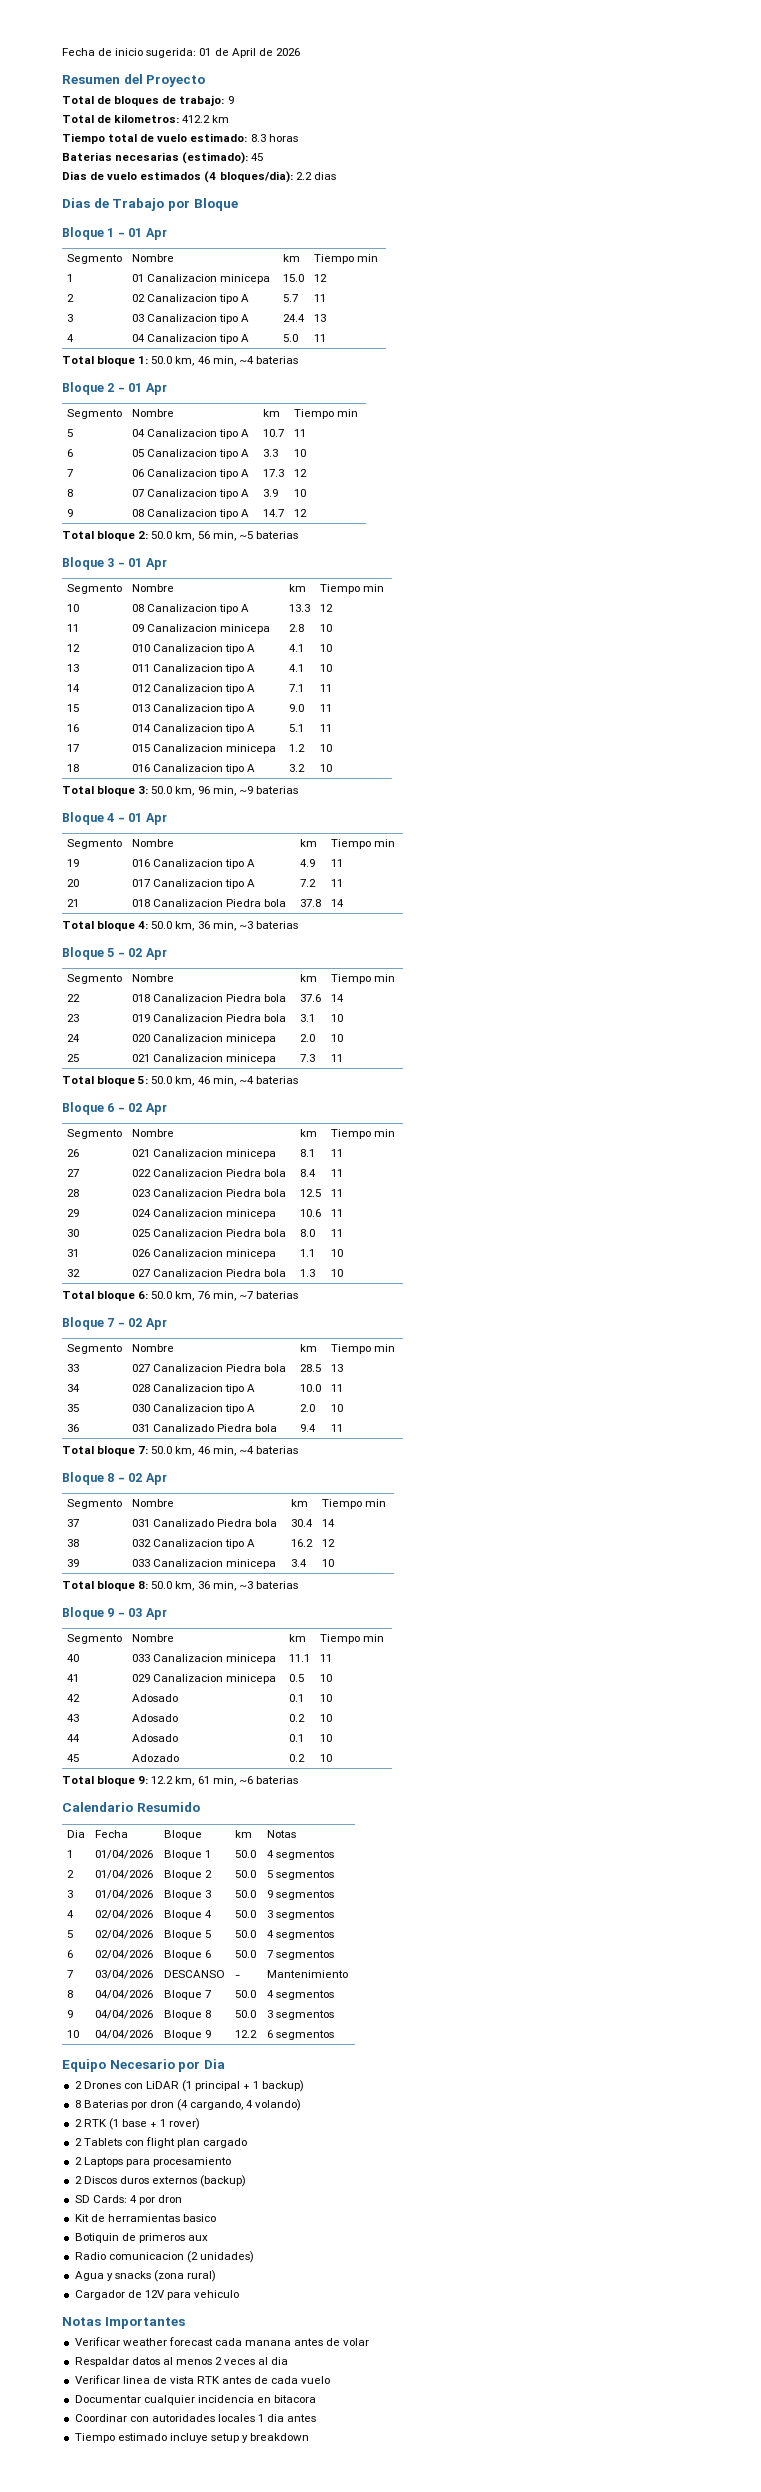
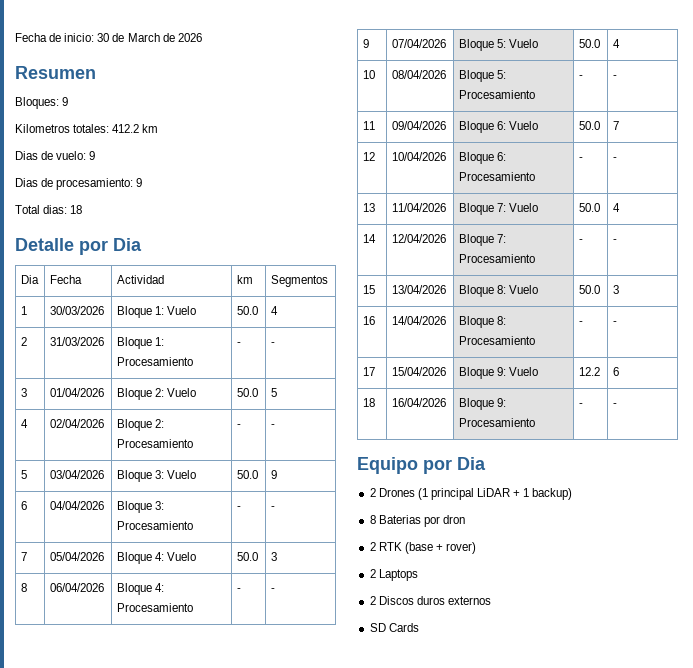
- Fecha de inicio sugerida: 01 de April de 2026
- Resumen del Proyecto
- Total de bloques de trabajo: 9
- Total de kilometros: 412.2 km
- Tiempo total de vuelo estimado: 8.3 horas
- Baterias necesarias (estimado): 45
- Dias de vuelo estimados (4 bloques/dia): 2.2 dias
- Dias de Trabajo por Bloque
- Bloque 1 - 01 Apr
- Segmento | Nombre | km | Tiempo min
- 1 | 01 Canalizacion minicepa | 15.0 | 12
- 2 | 02 Canalizacion tipo A | 5.7 | 11
- 3 | 03 Canalizacion tipo A | 24.4 | 13
- 4 | 04 Canalizacion tipo A | 5.0 | 11
- Total bloque 1: 50.0 km, 46 min, ~4 baterias
- Bloque 2 - 01 Apr
- Segmento | Nombre | km | Tiempo min
- 5 | 04 Canalizacion tipo A | 10.7 | 11
- 6 | 05 Canalizacion tipo A | 3.3 | 10
- 7 | 06 Canalizacion tipo A | 17.3 | 12
- 8 | 07 Canalizacion tipo A | 3.9 | 10
- 9 | 08 Canalizacion tipo A | 14.7 | 12
- Total bloque 2: 50.0 km, 56 min, ~5 baterias
- Bloque 3 - 01 Apr
- Segmento | Nombre | km | Tiempo min
- 10 | 08 Canalizacion tipo A | 13.3 | 12
- 11 | 09 Canalizacion minicepa | 2.8 | 10
- 12 | 010 Canalizacion tipo A | 4.1 | 10
- 13 | 011 Canalizacion tipo A | 4.1 | 10
- 14 | 012 Canalizacion tipo A | 7.1 | 11
- 15 | 013 Canalizacion tipo A | 9.0 | 11
- 16 | 014 Canalizacion tipo A | 5.1 | 11
- 17 | 015 Canalizacion minicepa | 1.2 | 10
- 18 | 016 Canalizacion tipo A | 3.2 | 10
- Total bloque 3: 50.0 km, 96 min, ~9 baterias
- Bloque 4 - 01 Apr
- Segmento | Nombre | km | Tiempo min
- 19 | 016 Canalizacion tipo A | 4.9 | 11
- 20 | 017 Canalizacion tipo A | 7.2 | 11
- 21 | 018 Canalizacion Piedra bola | 37.8 | 14
- Total bloque 4: 50.0 km, 36 min, ~3 baterias
- Bloque 5 - 02 Apr
- Segmento | Nombre | km | Tiempo min
- 22 | 018 Canalizacion Piedra bola | 37.6 | 14
- 23 | 019 Canalizacion Piedra bola | 3.1 | 10
- 24 | 020 Canalizacion minicepa | 2.0 | 10
- 25 | 021 Canalizacion minicepa | 7.3 | 11
- Total bloque 5: 50.0 km, 46 min, ~4 baterias
- Bloque 6 - 02 Apr
- Segmento | Nombre | km | Tiempo min
- 26 | 021 Canalizacion minicepa | 8.1 | 11
- 27 | 022 Canalizacion Piedra bola | 8.4 | 11
- 28 | 023 Canalizacion Piedra bola | 12.5 | 11
- 29 | 024 Canalizacion minicepa | 10.6 | 11
- 30 | 025 Canalizacion Piedra bola | 8.0 | 11
- 31 | 026 Canalizacion minicepa | 1.1 | 10
- 32 | 027 Canalizacion Piedra bola | 1.3 | 10
- Total bloque 6: 50.0 km, 76 min, ~7 baterias
- Bloque 7 - 02 Apr
- Segmento | Nombre | km | Tiempo min
- 33 | 027 Canalizacion Piedra bola | 28.5 | 13
- 34 | 028 Canalizacion tipo A | 10.0 | 11
- 35 | 030 Canalizacion tipo A | 2.0 | 10
- 36 | 031 Canalizado Piedra bola | 9.4 | 11
- Total bloque 7: 50.0 km, 46 min, ~4 baterias
- Bloque 8 - 02 Apr
- Segmento | Nombre | km | Tiempo min
- 37 | 031 Canalizado Piedra bola | 30.4 | 14
- 38 | 032 Canalizacion tipo A | 16.2 | 12
- 39 | 033 Canalizacion minicepa | 3.4 | 10
- Total bloque 8: 50.0 km, 36 min, ~3 baterias
- Bloque 9 - 03 Apr
- Segmento | Nombre | km | Tiempo min
- 40 | 033 Canalizacion minicepa | 11.1 | 11
- 41 | 029 Canalizacion minicepa | 0.5 | 10
- 42 | Adosado | 0.1 | 10
- 43 | Adosado | 0.2 | 10
- 44 | Adosado | 0.1 | 10
- 45 | Adozado | 0.2 | 10
- Total bloque 9: 12.2 km, 61 min, ~6 baterias
- Calendario Resumido
+ Fecha de inicio: 30 de March de 2026
+ Resumen
+ Bloques: 9
+ Kilometros totales: 412.2 km
+ Dias de vuelo: 9
+ Dias de procesamiento: 9
+ Total dias: 18
+ Detalle por Dia
- Dia | Fecha | Bloque | km | Notas
- 1 | 01/04/2026 | Bloque 1 | 50.0 | 4 segmentos
- 2 | 01/04/2026 | Bloque 2 | 50.0 | 5 segmentos
+ Dia | Fecha | Actividad | km | Segmentos
+ 1 | 30/03/2026 | Bloque 1: Vuelo | 50.0 | 4
+ 2 | 31/03/2026 | Bloque 1: Procesamiento | - | -
- 3 | 01/04/2026 | Bloque 3 | 50.0 | 9 segmentos
+ 3 | 01/04/2026 | Bloque 2: Vuelo | 50.0 | 5
- 4 | 02/04/2026 | Bloque 4 | 50.0 | 3 segmentos
- 5 | 02/04/2026 | Bloque 5 | 50.0 | 4 segmentos
- 6 | 02/04/2026 | Bloque 6 | 50.0 | 7 segmentos
- 7 | 03/04/2026 | DESCANSO | - | Mantenimiento
- 8 | 04/04/2026 | Bloque 7 | 50.0 | 4 segmentos
- 9 | 04/04/2026 | Bloque 8 | 50.0 | 3 segmentos
- 10 | 04/04/2026 | Bloque 9 | 12.2 | 6 segmentos
+ 4 | 02/04/2026 | Bloque 2: Procesamiento | - | -
+ 5 | 03/04/2026 | Bloque 3: Vuelo | 50.0 | 9
+ 6 | 04/04/2026 | Bloque 3: Procesamiento | - | -
+ 7 | 05/04/2026 | Bloque 4: Vuelo | 50.0 | 3
+ 8 | 06/04/2026 | Bloque 4: Procesamiento | - | -
+ 9 | 07/04/2026 | Bloque 5: Vuelo | 50.0 | 4
+ 10 | 08/04/2026 | Bloque 5: Procesamiento | - | -
+ 11 | 09/04/2026 | Bloque 6: Vuelo | 50.0 | 7
+ 12 | 10/04/2026 | Bloque 6: Procesamiento | - | -
+ 13 | 11/04/2026 | Bloque 7: Vuelo | 50.0 | 4
+ 14 | 12/04/2026 | Bloque 7: Procesamiento | - | -
+ 15 | 13/04/2026 | Bloque 8: Vuelo | 50.0 | 3
+ 16 | 14/04/2026 | Bloque 8: Procesamiento | - | -
+ 17 | 15/04/2026 | Bloque 9: Vuelo | 12.2 | 6
+ 18 | 16/04/2026 | Bloque 9: Procesamiento | - | -
- Equipo Necesario por Dia
+ Equipo por Dia
- 2 Drones con LiDAR (1 principal + 1 backup)
+ 2 Drones (1 principal LiDAR + 1 backup)
- 8 Baterias por dron (4 cargando, 4 volando)
- 2 RTK (1 base + 1 rover)
- 2 Tablets con flight plan cargado
+ 8 Baterias por dron
+ 2 RTK (base + rover)
- 2 Laptops para procesamiento
+ 2 Laptops
- 2 Discos duros externos (backup)
+ 2 Discos duros externos
- SD Cards: 4 por dron
- Kit de herramientas basico
- Botiquin de primeros aux
- Radio comunicacion (2 unidades)
- Agua y snacks (zona rural)
- Cargador de 12V para vehiculo
- Notas Importantes
- Verificar weather forecast cada manana antes de volar
- Respaldar datos al menos 2 veces al dia
- Verificar linea de vista RTK antes de cada vuelo
- Documentar cualquier incidencia en bitacora
- Coordinar con autoridades locales 1 dia antes
- Tiempo estimado incluye setup y breakdown
+ SD Cards

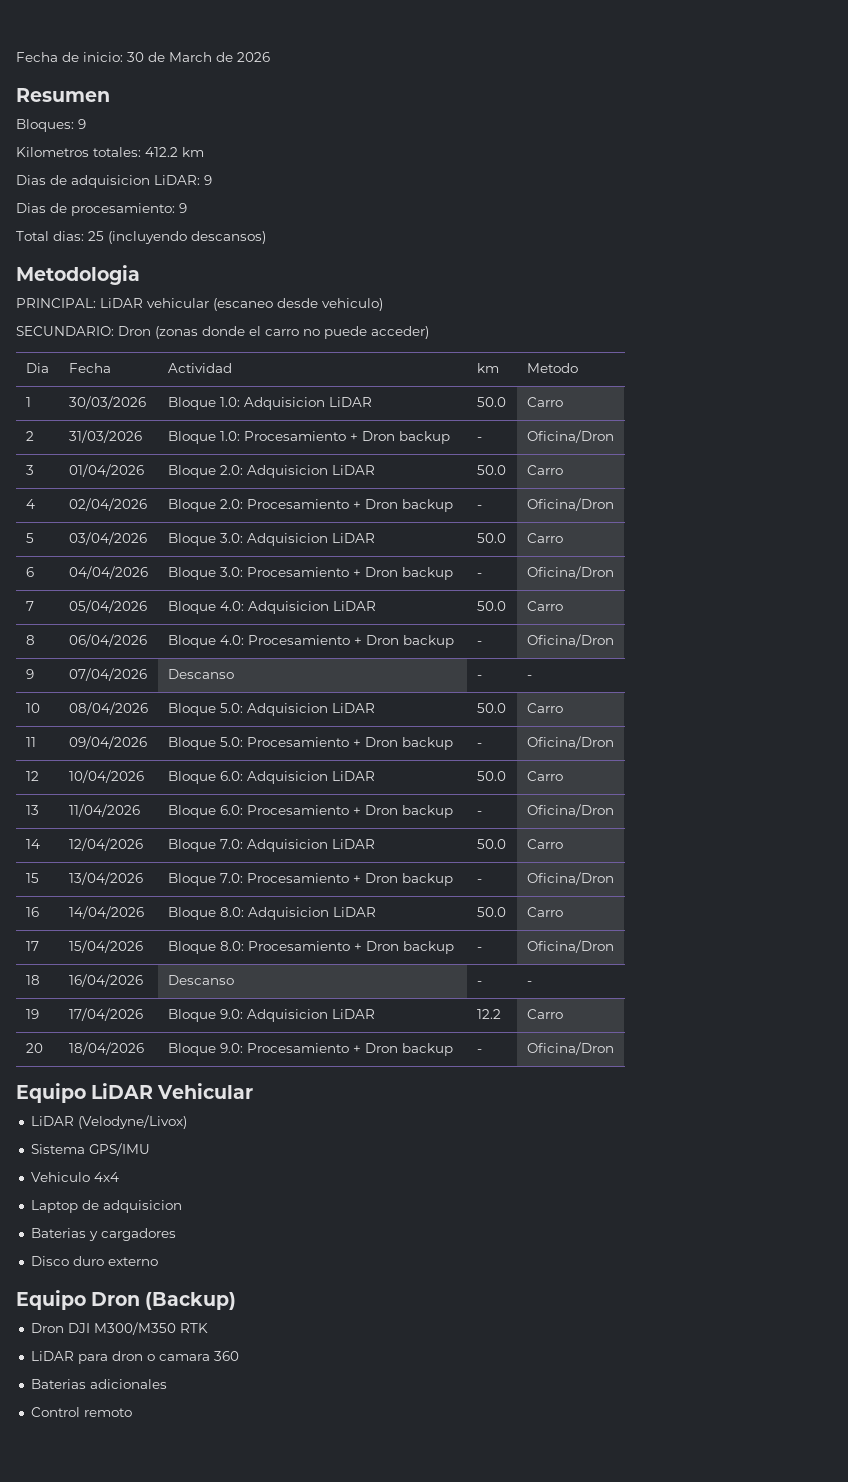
- Dias de vuelo: 9
+ Dias de adquisicion LiDAR: 9
- Total dias: 18
- Detalle por Dia
+ Total dias: 25 (incluyendo descansos)
+ Metodologia
+ PRINCIPAL: LiDAR vehicular (escaneo desde vehiculo)
+ SECUNDARIO: Dron (zonas donde el carro no puede acceder)
- Dia | Fecha | Actividad | km | Segmentos
+ Dia | Fecha | Actividad | km | Metodo
- 1 | 30/03/2026 | Bloque 1: Vuelo | 50.0 | 4
+ 1 | 30/03/2026 | Bloque 1.0: Adquisicion LiDAR | 50.0 | Carro
- 2 | 31/03/2026 | Bloque 1: Procesamiento | - | -
+ 2 | 31/03/2026 | Bloque 1.0: Procesamiento + Dron backup | - | Oficina/Dron
- 3 | 01/04/2026 | Bloque 2: Vuelo | 50.0 | 5
+ 3 | 01/04/2026 | Bloque 2.0: Adquisicion LiDAR | 50.0 | Carro
- 4 | 02/04/2026 | Bloque 2: Procesamiento | - | -
+ 4 | 02/04/2026 | Bloque 2.0: Procesamiento + Dron backup | - | Oficina/Dron
- 5 | 03/04/2026 | Bloque 3: Vuelo | 50.0 | 9
+ 5 | 03/04/2026 | Bloque 3.0: Adquisicion LiDAR | 50.0 | Carro
- 6 | 04/04/2026 | Bloque 3: Procesamiento | - | -
+ 6 | 04/04/2026 | Bloque 3.0: Procesamiento + Dron backup | - | Oficina/Dron
- 7 | 05/04/2026 | Bloque 4: Vuelo | 50.0 | 3
+ 7 | 05/04/2026 | Bloque 4.0: Adquisicion LiDAR | 50.0 | Carro
- 8 | 06/04/2026 | Bloque 4: Procesamiento | - | -
+ 8 | 06/04/2026 | Bloque 4.0: Procesamiento + Dron backup | - | Oficina/Dron
- 9 | 07/04/2026 | Bloque 5: Vuelo | 50.0 | 4
- 10 | 08/04/2026 | Bloque 5: Procesamiento | - | -
- 11 | 09/04/2026 | Bloque 6: Vuelo | 50.0 | 7
- 12 | 10/04/2026 | Bloque 6: Procesamiento | - | -
- 13 | 11/04/2026 | Bloque 7: Vuelo | 50.0 | 4
- 14 | 12/04/2026 | Bloque 7: Procesamiento | - | -
- 15 | 13/04/2026 | Bloque 8: Vuelo | 50.0 | 3
- 16 | 14/04/2026 | Bloque 8: Procesamiento | - | -
- 17 | 15/04/2026 | Bloque 9: Vuelo | 12.2 | 6
+ 9 | 07/04/2026 | Descanso | - | -
+ 10 | 08/04/2026 | Bloque 5.0: Adquisicion LiDAR | 50.0 | Carro
+ 11 | 09/04/2026 | Bloque 5.0: Procesamiento + Dron backup | - | Oficina/Dron
+ 12 | 10/04/2026 | Bloque 6.0: Adquisicion LiDAR | 50.0 | Carro
+ 13 | 11/04/2026 | Bloque 6.0: Procesamiento + Dron backup | - | Oficina/Dron
+ 14 | 12/04/2026 | Bloque 7.0: Adquisicion LiDAR | 50.0 | Carro
+ 15 | 13/04/2026 | Bloque 7.0: Procesamiento + Dron backup | - | Oficina/Dron
+ 16 | 14/04/2026 | Bloque 8.0: Adquisicion LiDAR | 50.0 | Carro
+ 17 | 15/04/2026 | Bloque 8.0: Procesamiento + Dron backup | - | Oficina/Dron
- 18 | 16/04/2026 | Bloque 9: Procesamiento | - | -
- Equipo por Dia
- 2 Drones (1 principal LiDAR + 1 backup)
- 8 Baterias por dron
- 2 RTK (base + rover)
- 2 Laptops
- 2 Discos duros externos
- SD Cards
+ 18 | 16/04/2026 | Descanso | - | -
+ 19 | 17/04/2026 | Bloque 9.0: Adquisicion LiDAR | 12.2 | Carro
+ 20 | 18/04/2026 | Bloque 9.0: Procesamiento + Dron backup | - | Oficina/Dron
+ Equipo LiDAR Vehicular
+ LiDAR (Velodyne/Livox)
+ Sistema GPS/IMU
+ Vehiculo 4x4
+ Laptop de adquisicion
+ Baterias y cargadores
+ Disco duro externo
+ Equipo Dron (Backup)
+ Dron DJI M300/M350 RTK
+ LiDAR para dron o camara 360
+ Baterias adicionales
+ Control remoto

